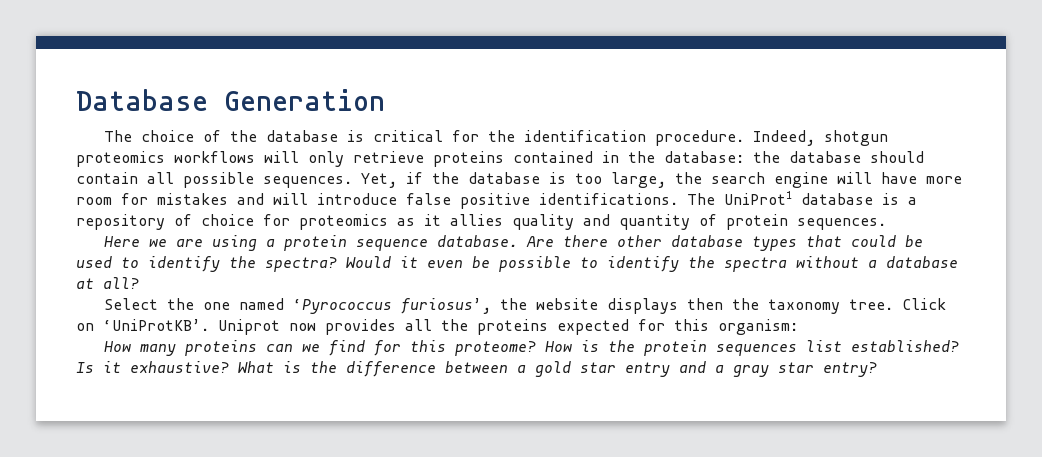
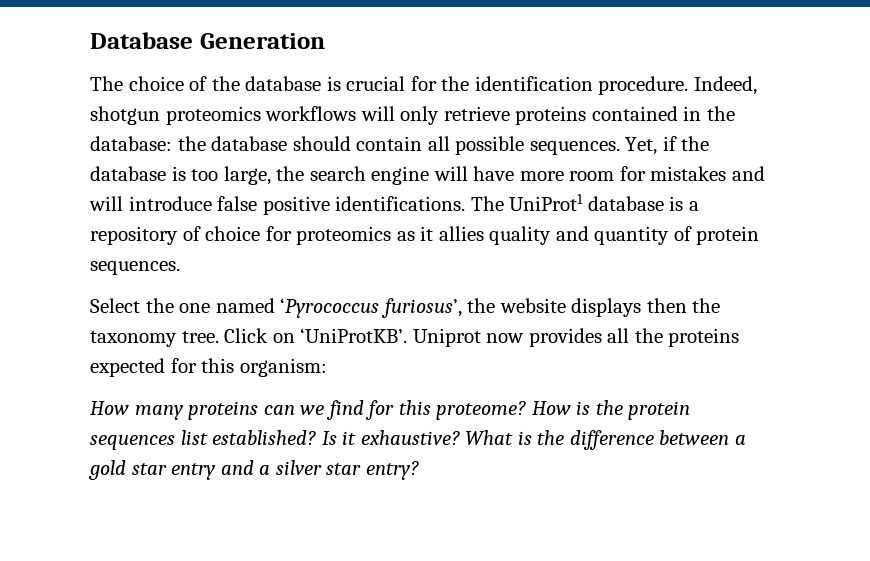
- The choice of the database is critical for the identification procedure.
+ The choice of the database is crucial for the identification procedure.
- Here we are using a protein sequence database. Are there other database types that could be used to identify the spectra? Would it even be possible to identify the spectra without a database at all?
- What is the difference between a gold star entry and a gray star entry?
+ What is the difference between a gold star entry and a silver star entry?

